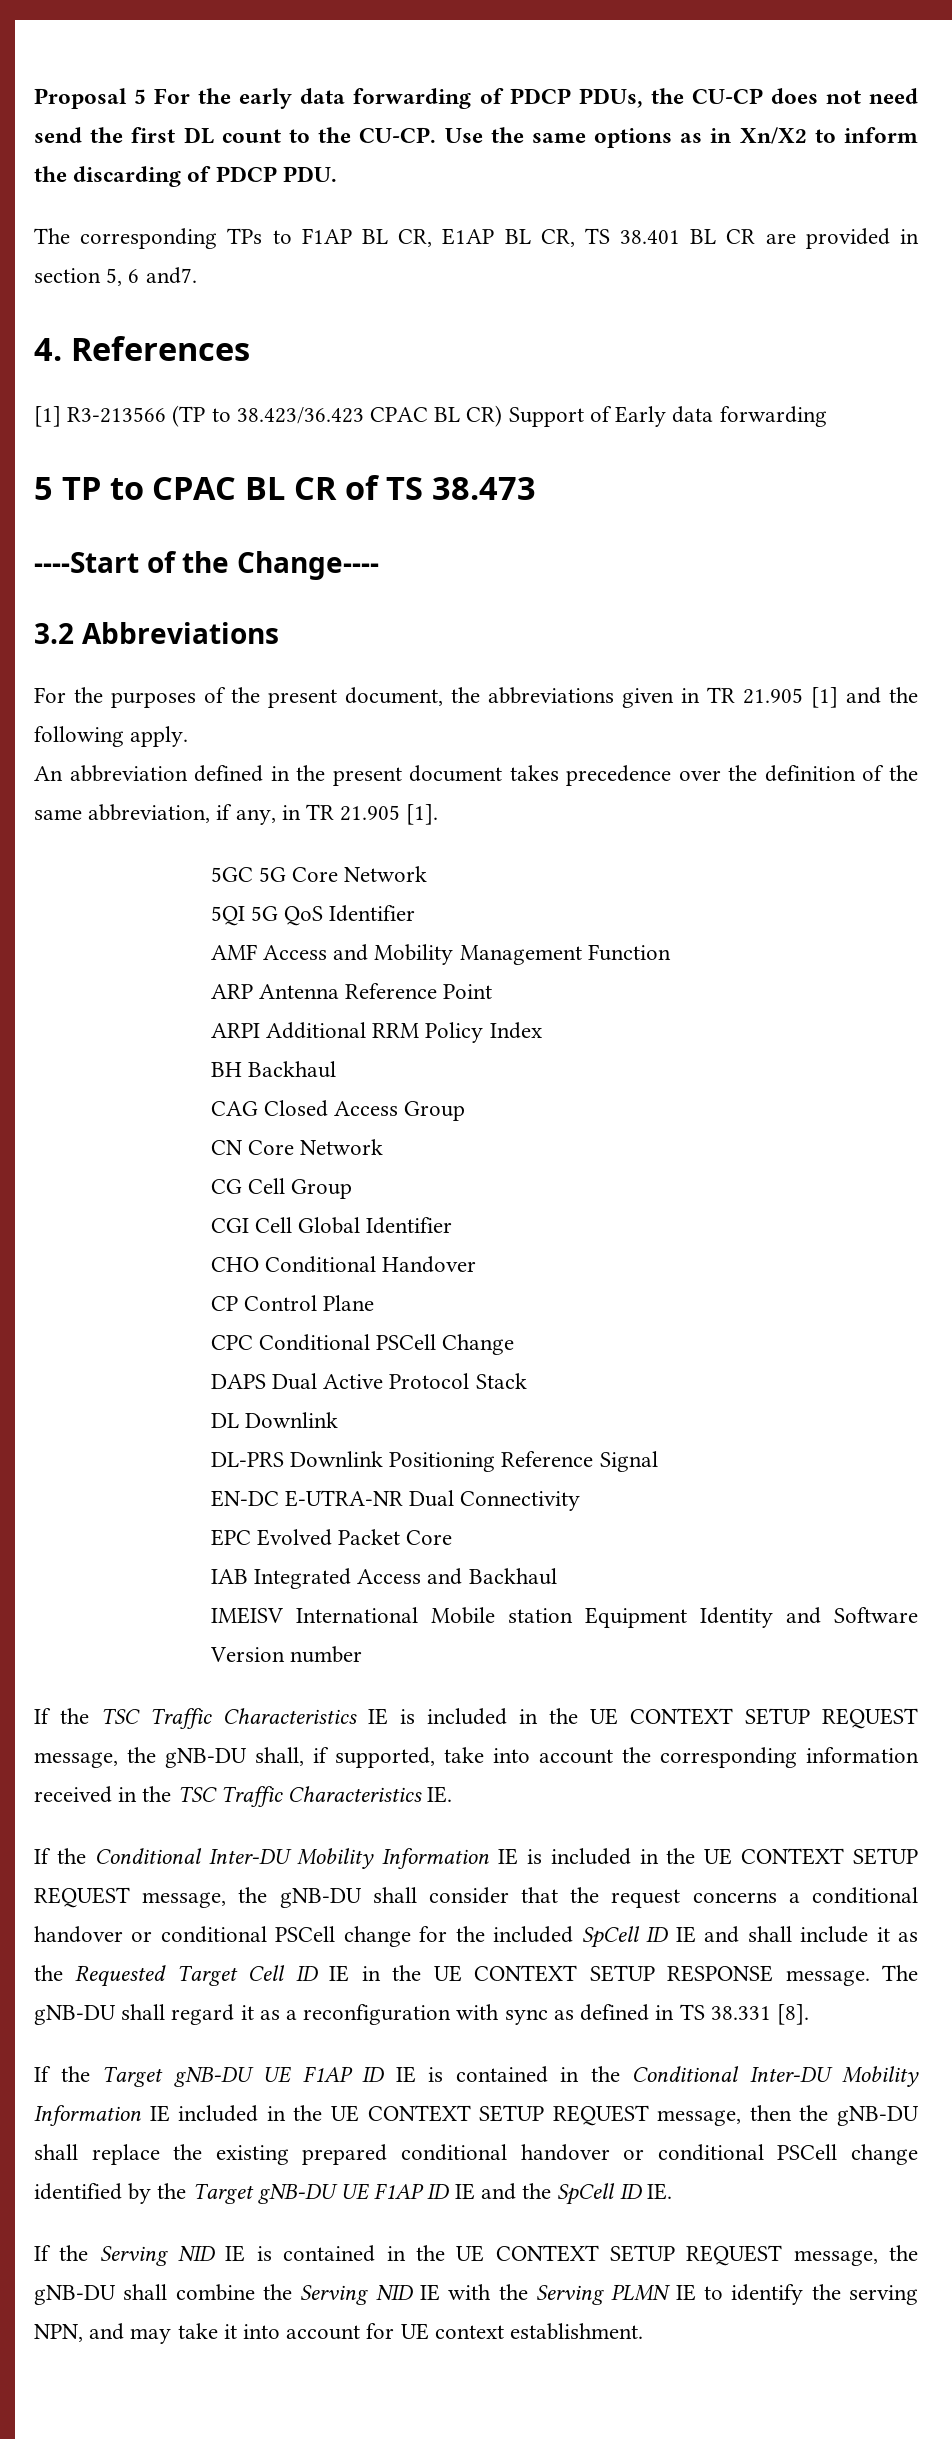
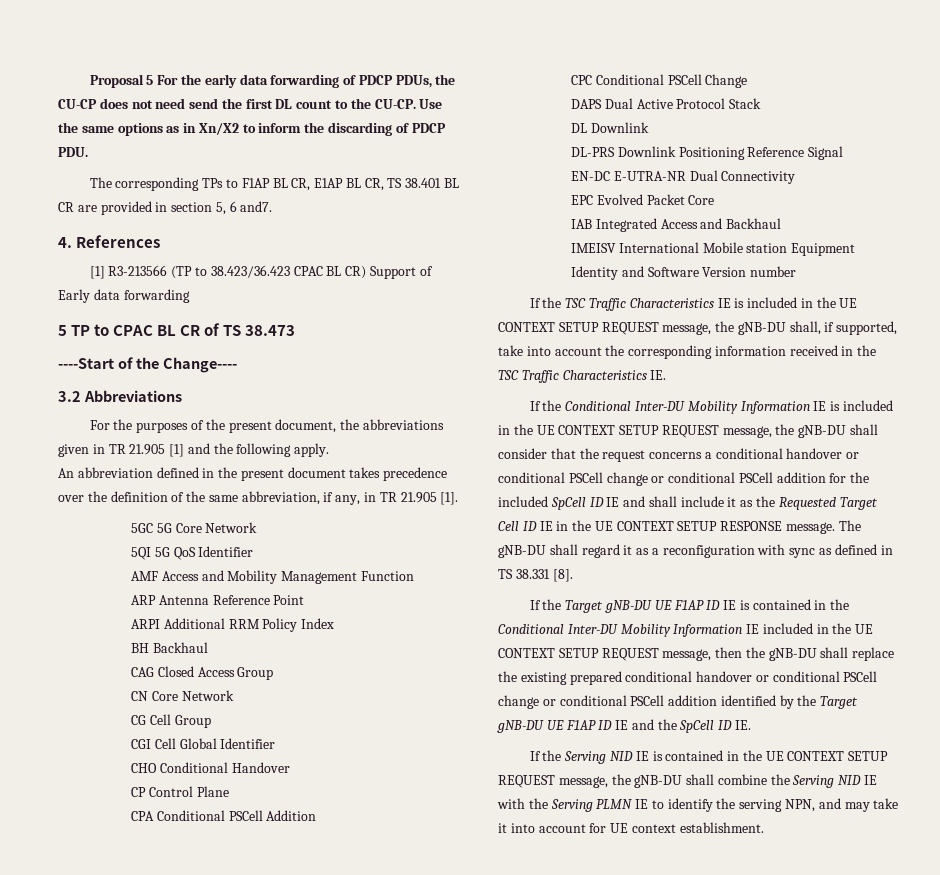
+ CPA Conditional PSCell Addition
- If the Conditional Inter-DU Mobility Information IE is included in the UE CONTEXT SETUP REQUEST message, the gNB-DU shall consider that the request concerns a conditional handover or conditional PSCell change for the included SpCell ID IE and shall include it as the Requested Target Cell ID IE in the UE CONTEXT SETUP RESPONSE message.
+ If the Conditional Inter-DU Mobility Information IE is included in the UE CONTEXT SETUP REQUEST message, the gNB-DU shall consider that the request concerns a conditional handover or conditional PSCell change or conditional PSCell addition for the included SpCell ID IE and shall include it as the Requested Target Cell ID IE in the UE CONTEXT SETUP RESPONSE message.
- If the Target gNB-DU UE F1AP ID IE is contained in the Conditional Inter-DU Mobility Information IE included in the UE CONTEXT SETUP REQUEST message, then the gNB-DU shall replace the existing prepared conditional handover or conditional PSCell change identified by the Target gNB-DU UE F1AP ID IE and the SpCell ID IE.
+ If the Target gNB-DU UE F1AP ID IE is contained in the Conditional Inter-DU Mobility Information IE included in the UE CONTEXT SETUP REQUEST message, then the gNB-DU shall replace the existing prepared conditional handover or conditional PSCell change or conditional PSCell addition identified by the Target gNB-DU UE F1AP ID IE and the SpCell ID IE.

